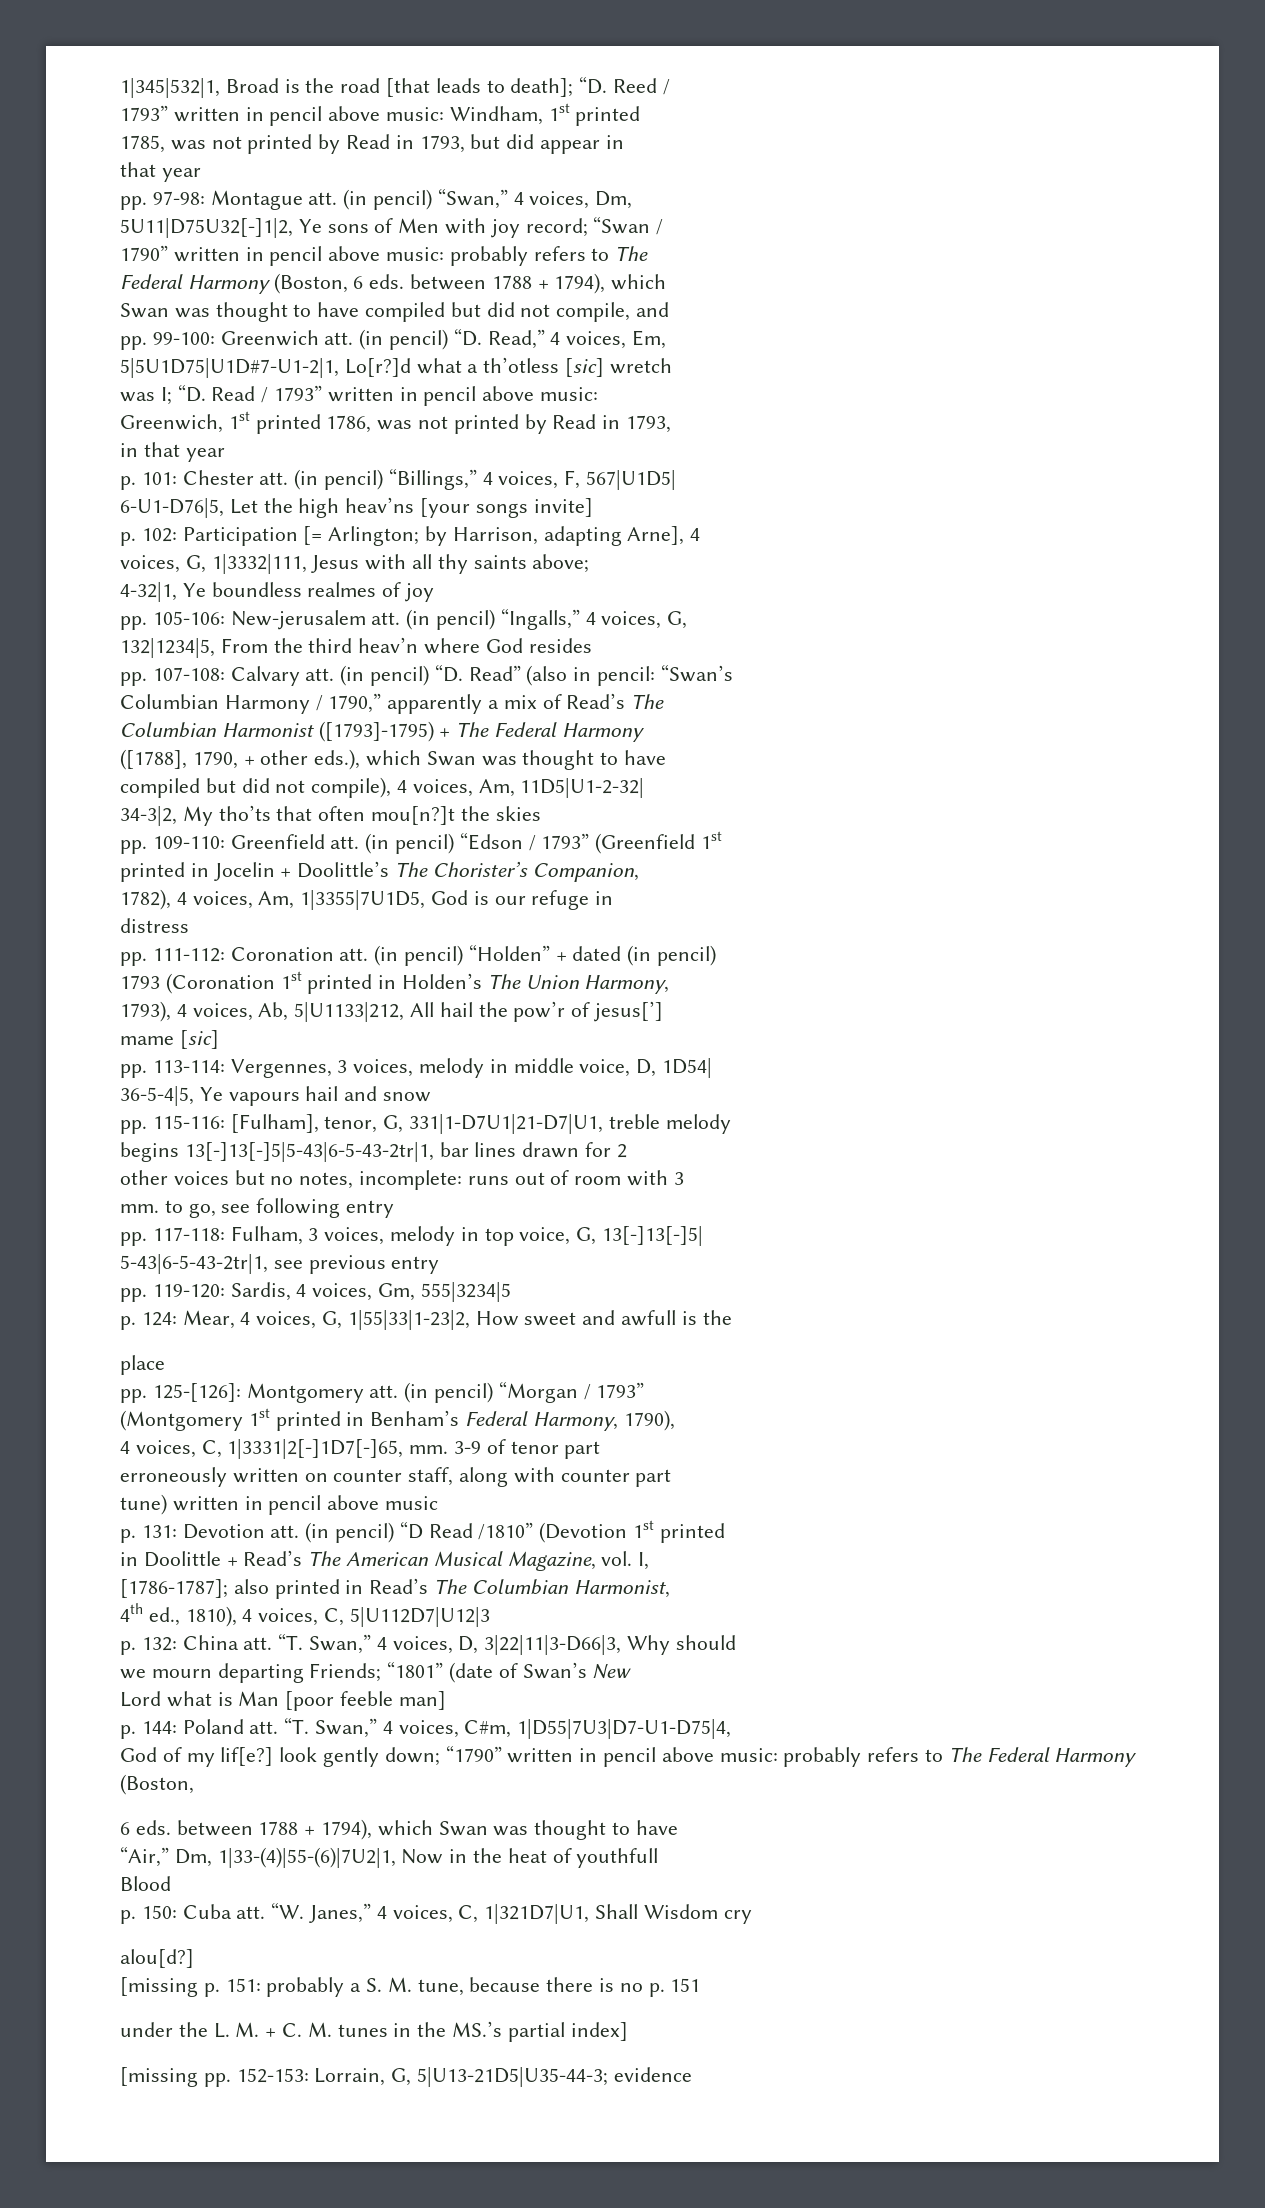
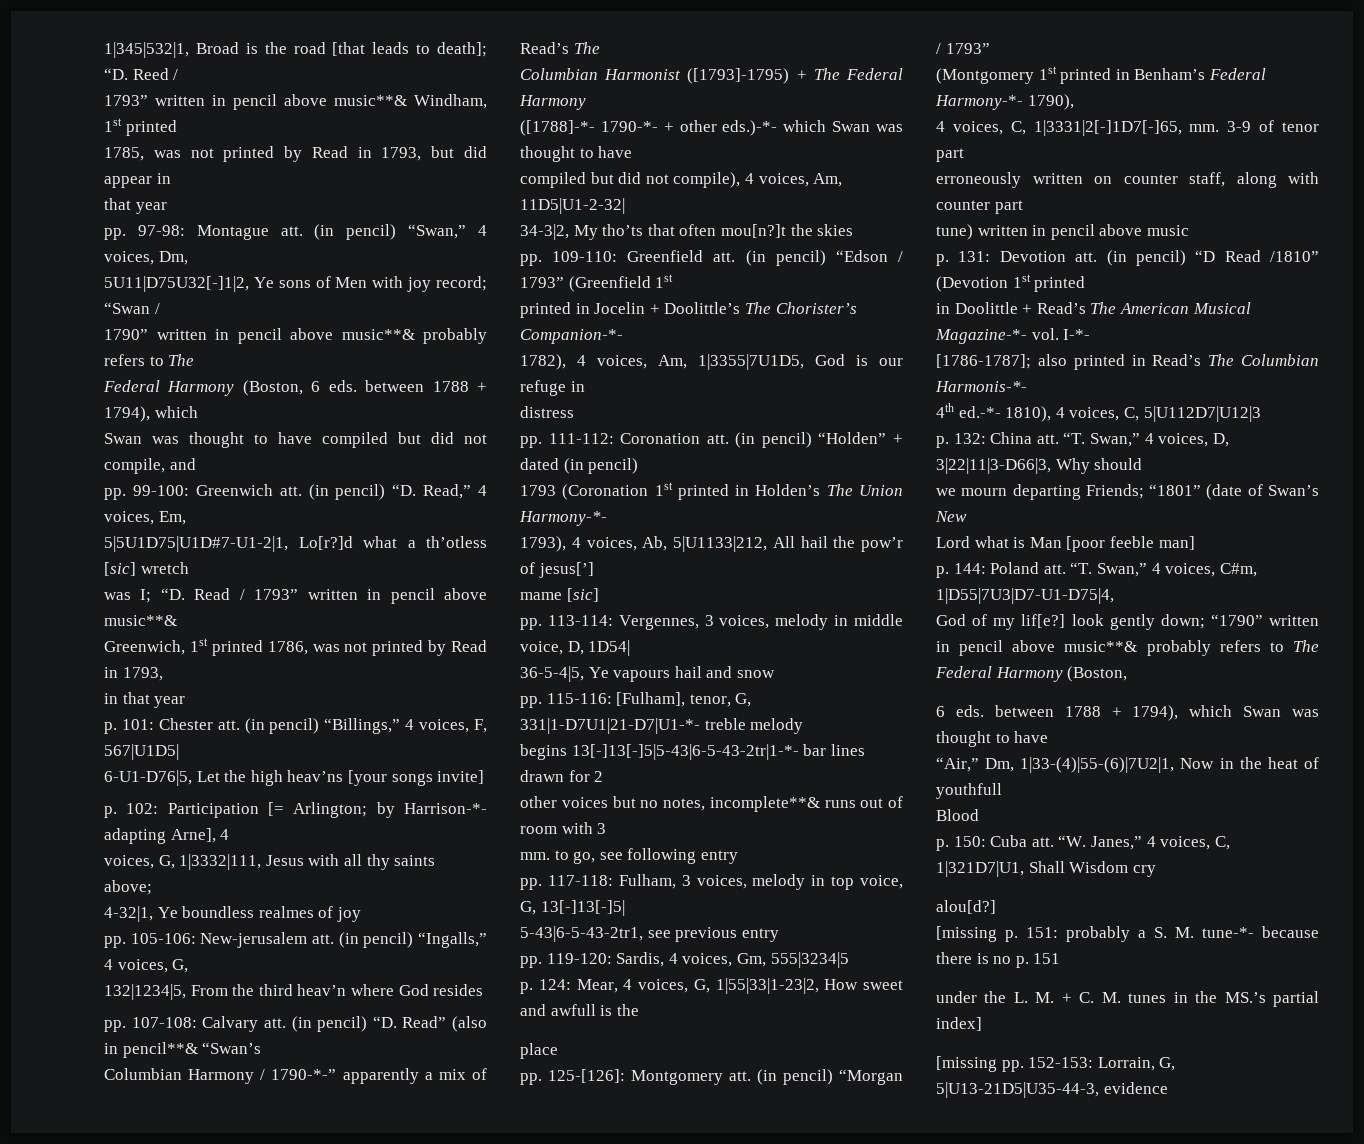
- 1793” written in pencil above music: Windham, 1st printed
+ 1793” written in pencil above music**& Windham, 1st printed
- 1790” written in pencil above music: probably refers to The
+ 1790” written in pencil above music**& probably refers to The
- was I; “D. Read / 1793” written in pencil above music:
+ was I; “D. Read / 1793” written in pencil above music**&
- p. 102: Participation [= Arlington; by Harrison, adapting Arne], 4
+ p. 102: Participation [= Arlington; by Harrison-*- adapting Arne], 4
- (in pencil) “D. Read” (also in pencil: “Swan’s
+ (in pencil) “D. Read” (also in pencil**& “Swan’s
- Columbian Harmony / 1790,” apparently a mix of Read’s The
+ Columbian Harmony / 1790-*-” apparently a mix of Read’s The
- ([1788], 1790, + other eds.), which Swan was thought to have
+ ([1788]-*- 1790-*- + other eds.)-*- which Swan was thought to have
- printed in Jocelin + Doolittle’s The Chorister’s Companion,
+ printed in Jocelin + Doolittle’s The Chorister’s Companion-*-
- 1793 (Coronation 1st printed in Holden’s The Union Harmony,
+ 1793 (Coronation 1st printed in Holden’s The Union Harmony-*-
- pp. 115-116: [Fulham], tenor, G, 331|1-D7U1|21-D7|U1, treble melody
+ pp. 115-116: [Fulham], tenor, G, 331|1-D7U1|21-D7|U1-*- treble melody
- begins 13[-]13[-]5|5-43|6-5-43-2tr|1, bar lines drawn for 2
+ begins 13[-]13[-]5|5-43|6-5-43-2tr|1-*- bar lines drawn for 2
- other voices but no notes, incomplete: runs out of room with 3
+ other voices but no notes, incomplete**& runs out of room with 3
- 5-43|6-5-43-2tr|1, see previous entry
+ 5-43|6-5-43-2tr1, see previous entry
- (Montgomery 1st printed in Benham’s Federal Harmony, 1790),
+ (Montgomery 1st printed in Benham’s Federal Harmony-*- 1790),
- in Doolittle + Read’s The American Musical Magazine, vol. I,
+ in Doolittle + Read’s The American Musical Magazine-*- vol. I-*-
- [1786-1787]; also printed in Read’s The Columbian Harmonist,
+ [1786-1787]; also printed in Read’s The Columbian Harmonis-*-
- 4th ed., 1810), 4 voices, C, 5|U112D7|U12|3
+ 4th ed.-*- 1810), 4 voices, C, 5|U112D7|U12|3
- God of my lif[e?] look gently down; “1790” written in pencil above music: probably refers to The Federal Harmony (Boston,
+ God of my lif[e?] look gently down; “1790” written in pencil above music**& probably refers to The Federal Harmony (Boston,
- [missing p. 151: probably a S. M. tune, because there is no p. 151
+ [missing p. 151: probably a S. M. tune-*- because there is no p. 151
- [missing pp. 152-153: Lorrain, G, 5|U13-21D5|U35-44-3; evidence
+ [missing pp. 152-153: Lorrain, G, 5|U13-21D5|U35-44-3, evidence

